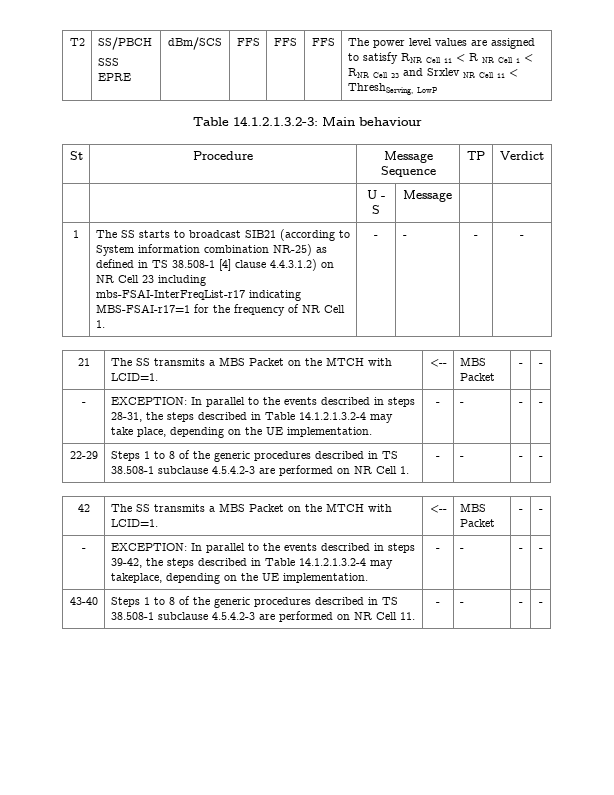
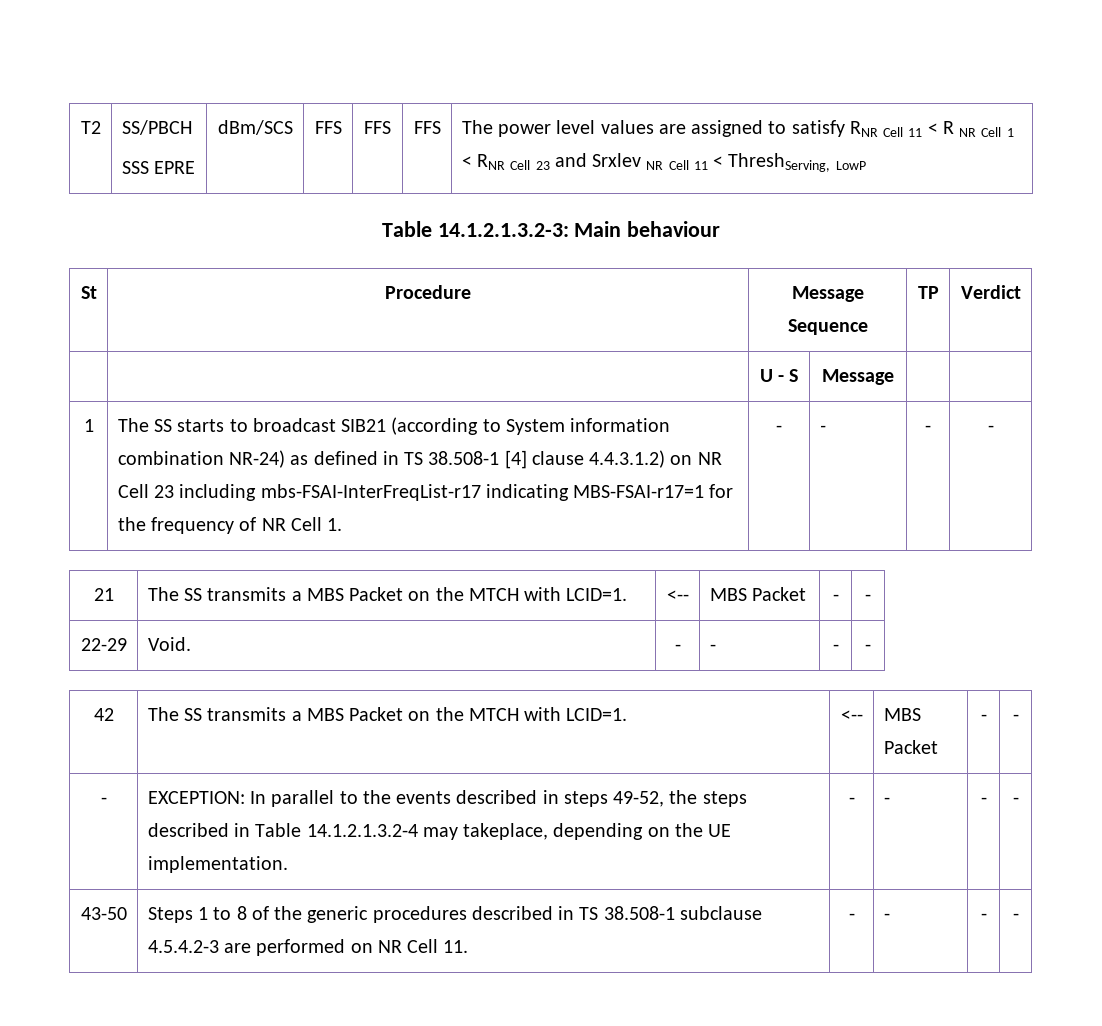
- 1 | The SS starts to broadcast SIB21 (according to System information combination NR-25) as defined in TS 38.508-1 [4] clause 4.4.3.1.2) on NR Cell 23 including mbs-FSAI-InterFreqList-r17 indicating MBS-FSAI-r17=1 for the frequency of NR Cell 1. | - | - | - | -
+ 1 | The SS starts to broadcast SIB21 (according to System information combination NR-24) as defined in TS 38.508-1 [4] clause 4.4.3.1.2) on NR Cell 23 including mbs-FSAI-InterFreqList-r17 indicating MBS-FSAI-r17=1 for the frequency of NR Cell 1. | - | - | - | -
- - | EXCEPTION: In parallel to the events described in steps 28-31, the steps described in Table 14.1.2.1.3.2-4 may take place, depending on the UE implementation. | - | - | - | -
- 22-29 | Steps 1 to 8 of the generic procedures described in TS 38.508-1 subclause 4.5.4.2-3 are performed on NR Cell 1. | - | - | - | -
+ 22-29 | Void. | - | - | - | -
- - | EXCEPTION: In parallel to the events described in steps 39-42, the steps described in Table 14.1.2.1.3.2-4 may takeplace, depending on the UE implementation. | - | - | - | -
+ - | EXCEPTION: In parallel to the events described in steps 49-52, the steps described in Table 14.1.2.1.3.2-4 may takeplace, depending on the UE implementation. | - | - | - | -
- 43-40 | Steps 1 to 8 of the generic procedures described in TS 38.508-1 subclause 4.5.4.2-3 are performed on NR Cell 11. | - | - | - | -
+ 43-50 | Steps 1 to 8 of the generic procedures described in TS 38.508-1 subclause 4.5.4.2-3 are performed on NR Cell 11. | - | - | - | -

